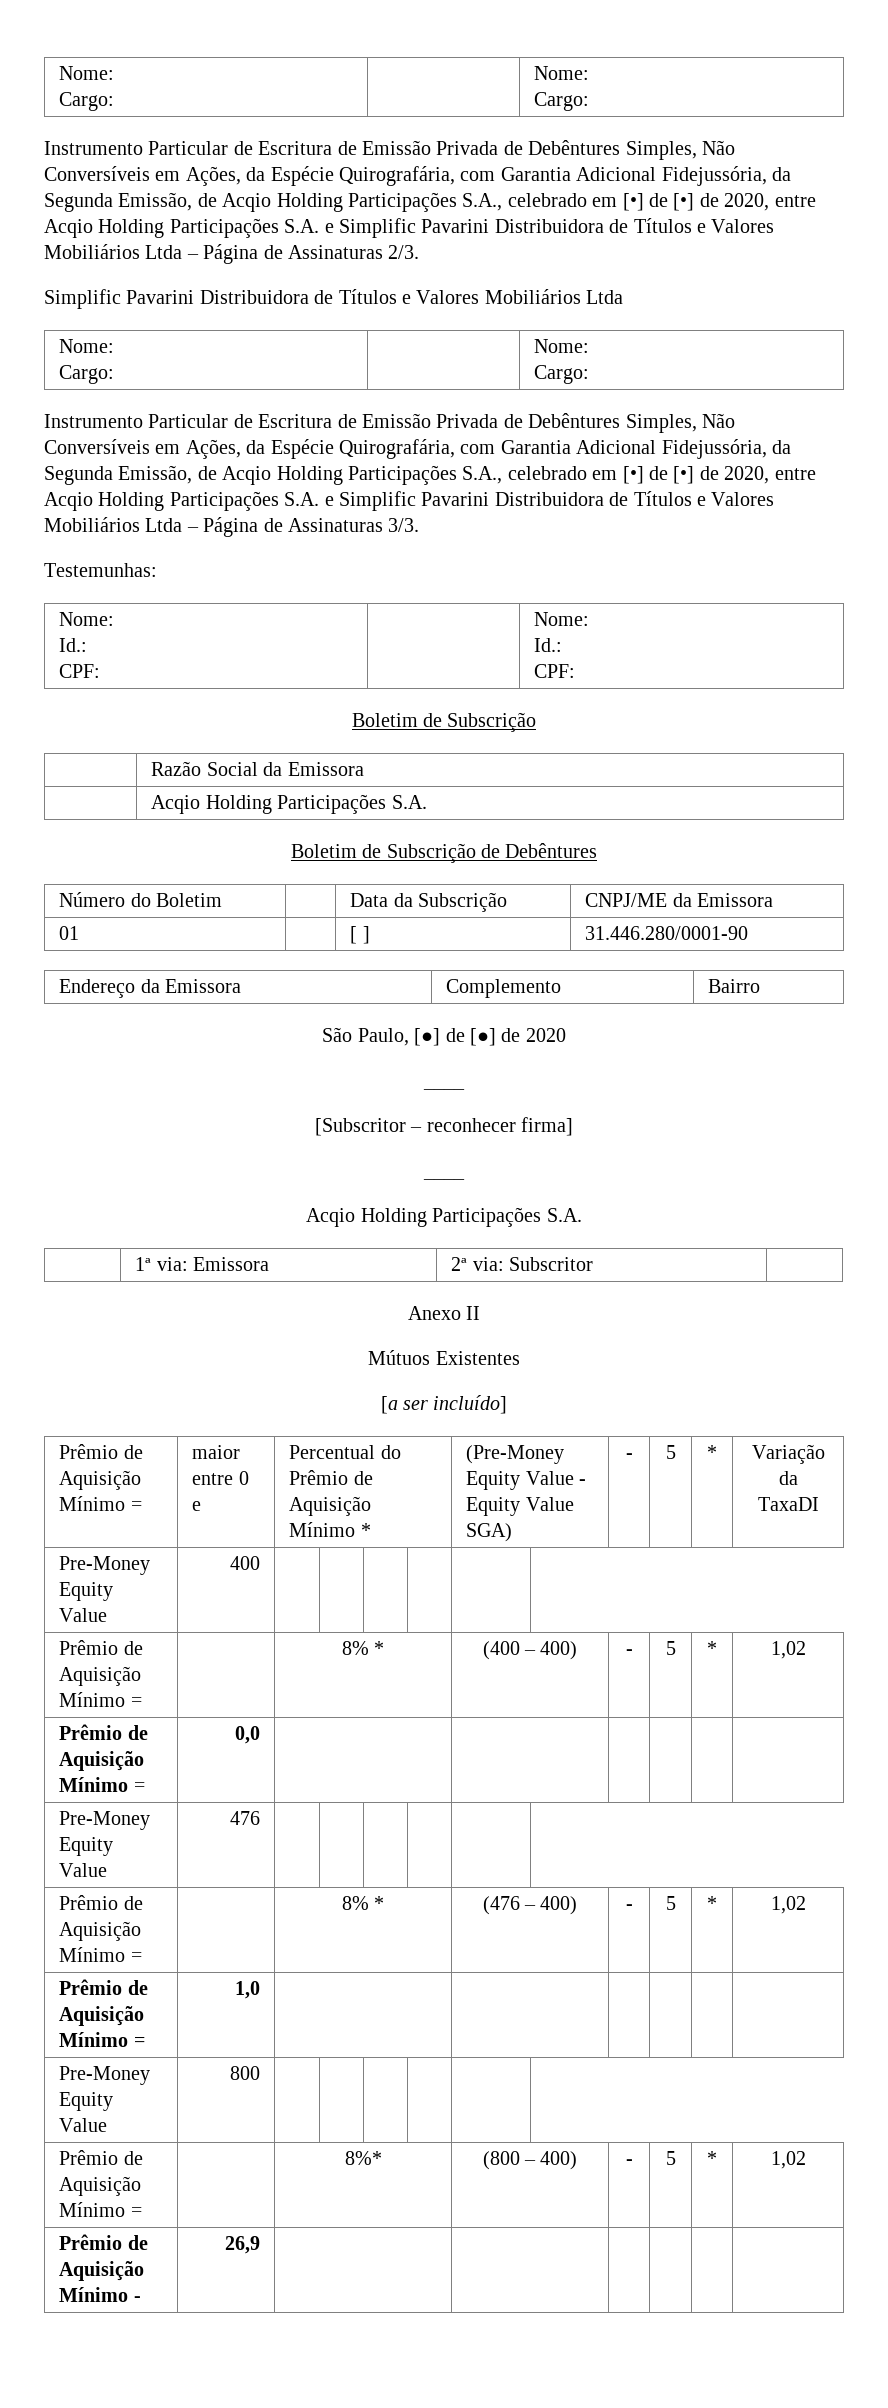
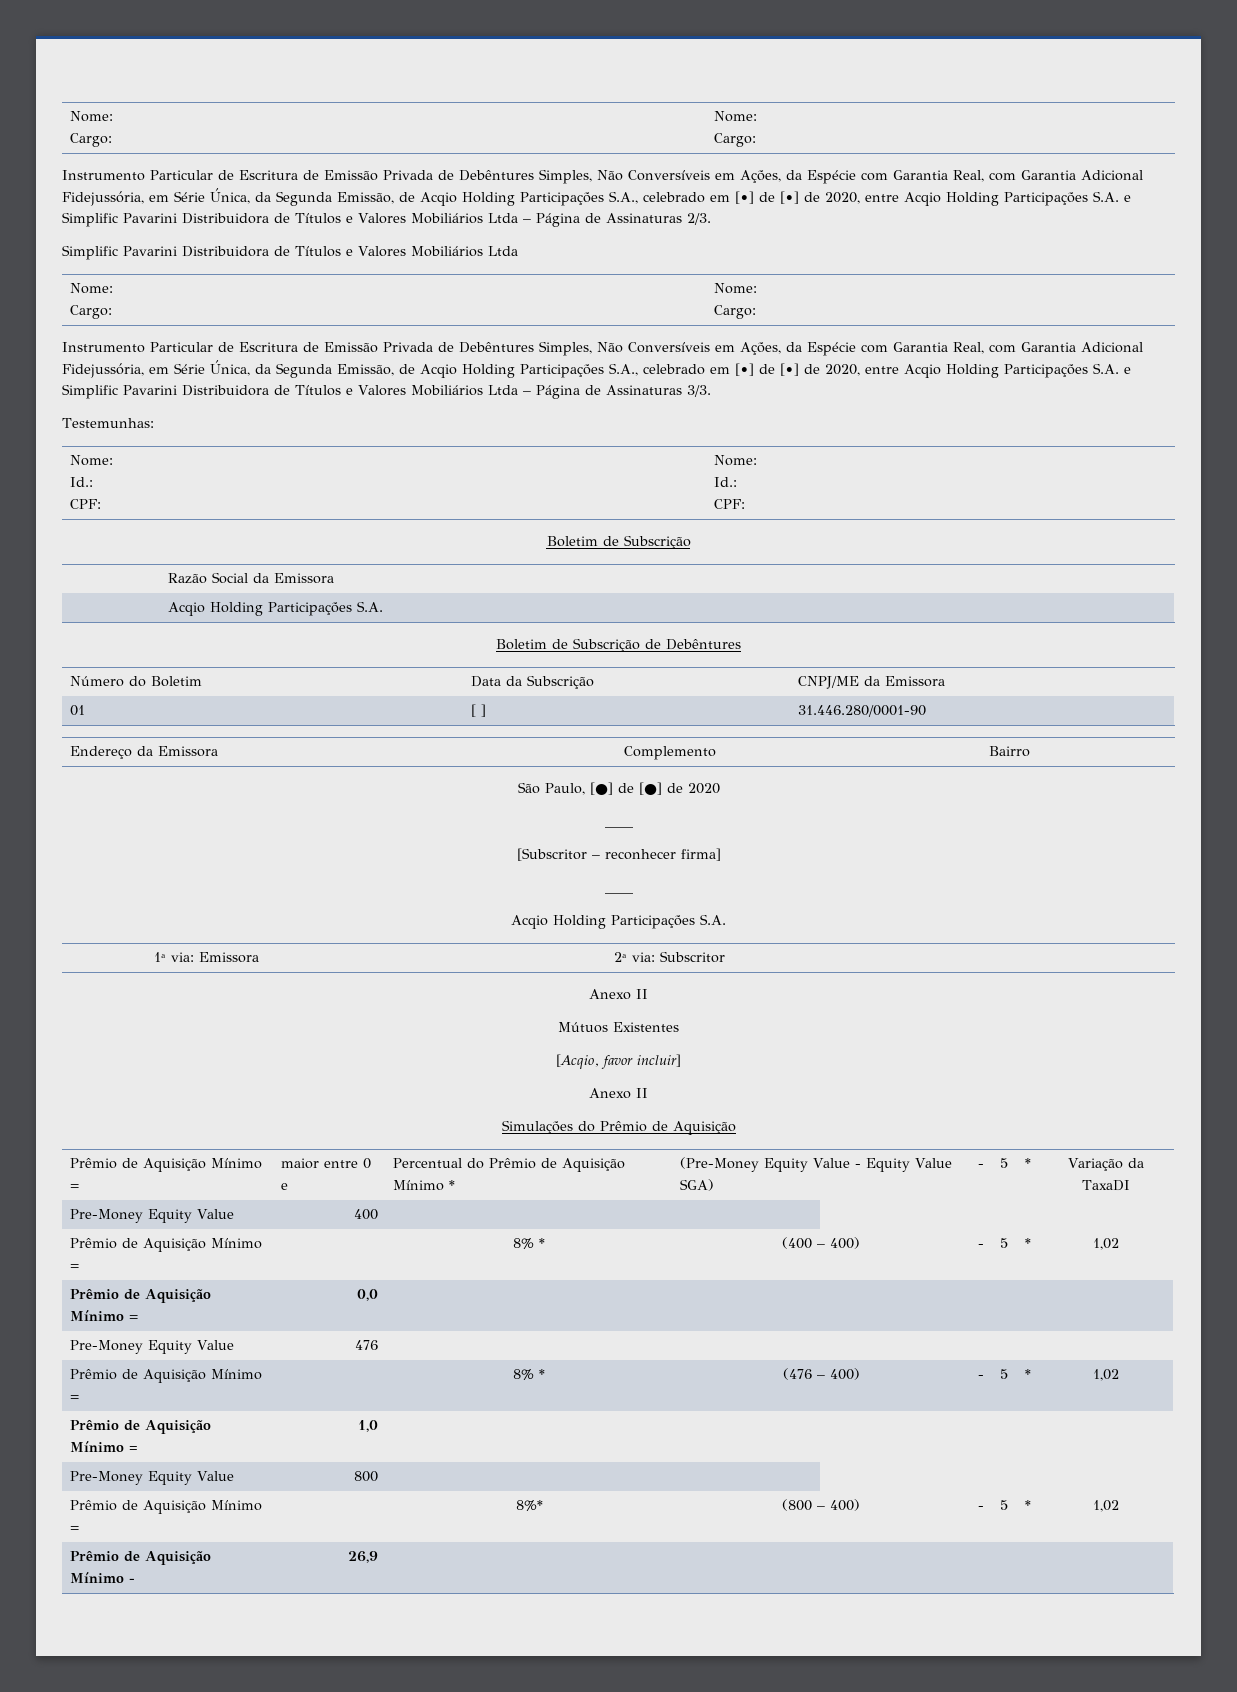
- Instrumento Particular de Escritura de Emissão Privada de Debêntures Simples, Não Conversíveis em Ações, da Espécie Quirografária, com Garantia Adicional Fidejussória, da Segunda Emissão, de Acqio Holding Participações S.A., celebrado em [•] de [•] de 2020, entre Acqio Holding Participações S.A. e Simplific Pavarini Distribuidora de Títulos e Valores Mobiliários Ltda – Página de Assinaturas 2/3.
+ Instrumento Particular de Escritura de Emissão Privada de Debêntures Simples, Não Conversíveis em Ações, da Espécie com Garantia Real, com Garantia Adicional Fidejussória, em Série Única, da Segunda Emissão, de Acqio Holding Participações S.A., celebrado em [•] de [•] de 2020, entre Acqio Holding Participações S.A. e Simplific Pavarini Distribuidora de Títulos e Valores Mobiliários Ltda – Página de Assinaturas 2/3.
- Instrumento Particular de Escritura de Emissão Privada de Debêntures Simples, Não Conversíveis em Ações, da Espécie Quirografária, com Garantia Adicional Fidejussória, da Segunda Emissão, de Acqio Holding Participações S.A., celebrado em [•] de [•] de 2020, entre Acqio Holding Participações S.A. e Simplific Pavarini Distribuidora de Títulos e Valores Mobiliários Ltda – Página de Assinaturas 3/3.
+ Instrumento Particular de Escritura de Emissão Privada de Debêntures Simples, Não Conversíveis em Ações, da Espécie com Garantia Real, com Garantia Adicional Fidejussória, em Série Única, da Segunda Emissão, de Acqio Holding Participações S.A., celebrado em [•] de [•] de 2020, entre Acqio Holding Participações S.A. e Simplific Pavarini Distribuidora de Títulos e Valores Mobiliários Ltda – Página de Assinaturas 3/3.
- [a ser incluído]
+ [Acqio, favor incluir]
+ Anexo II
+ Simulações do Prêmio de Aquisição

